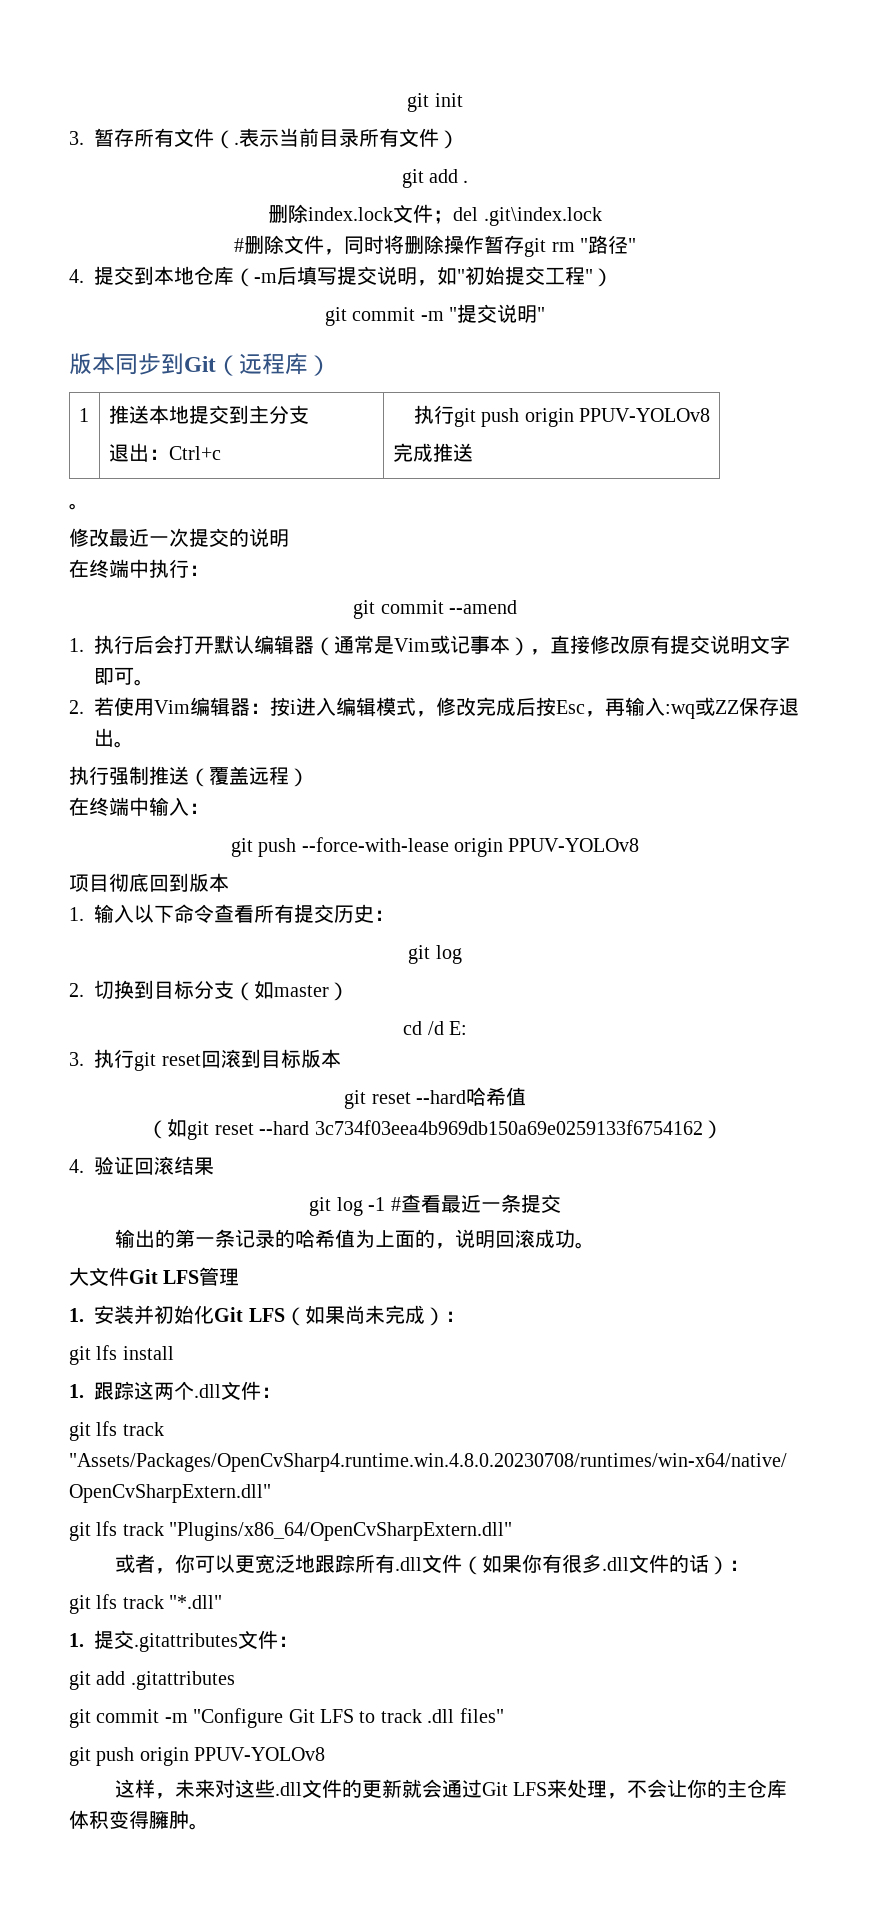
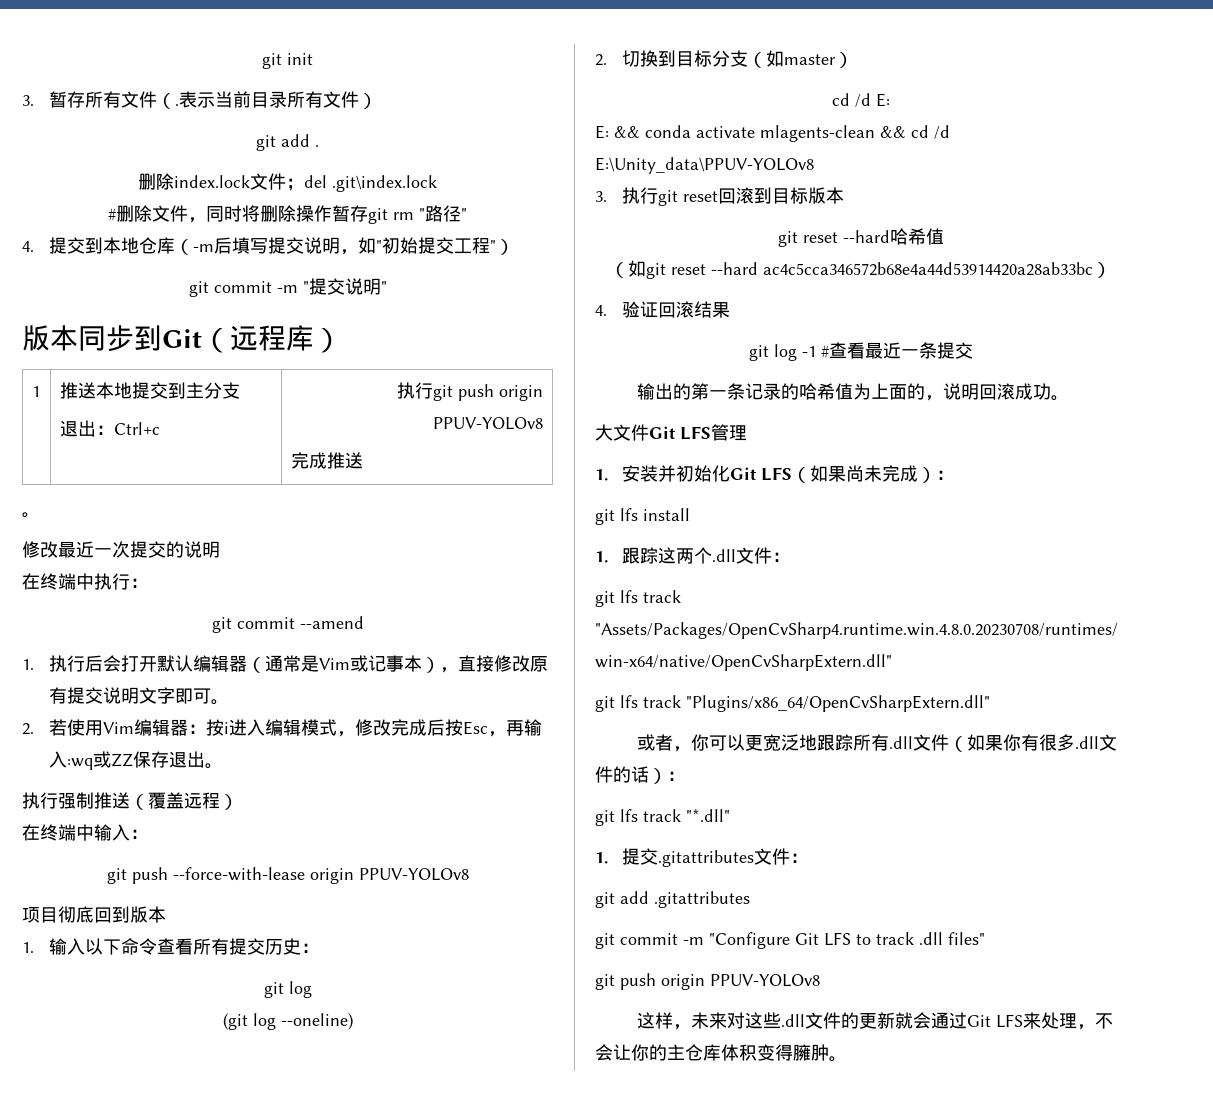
+ (git log --oneline)
+ E: && conda activate mlagents-clean && cd /d E:\Unity_data\PPUV-YOLOv8
- （如git reset --hard 3c734f03eea4b969db150a69e0259133f6754162）
+ （如git reset --hard ac4c5cca346572b68e4a44d53914420a28ab33bc）

